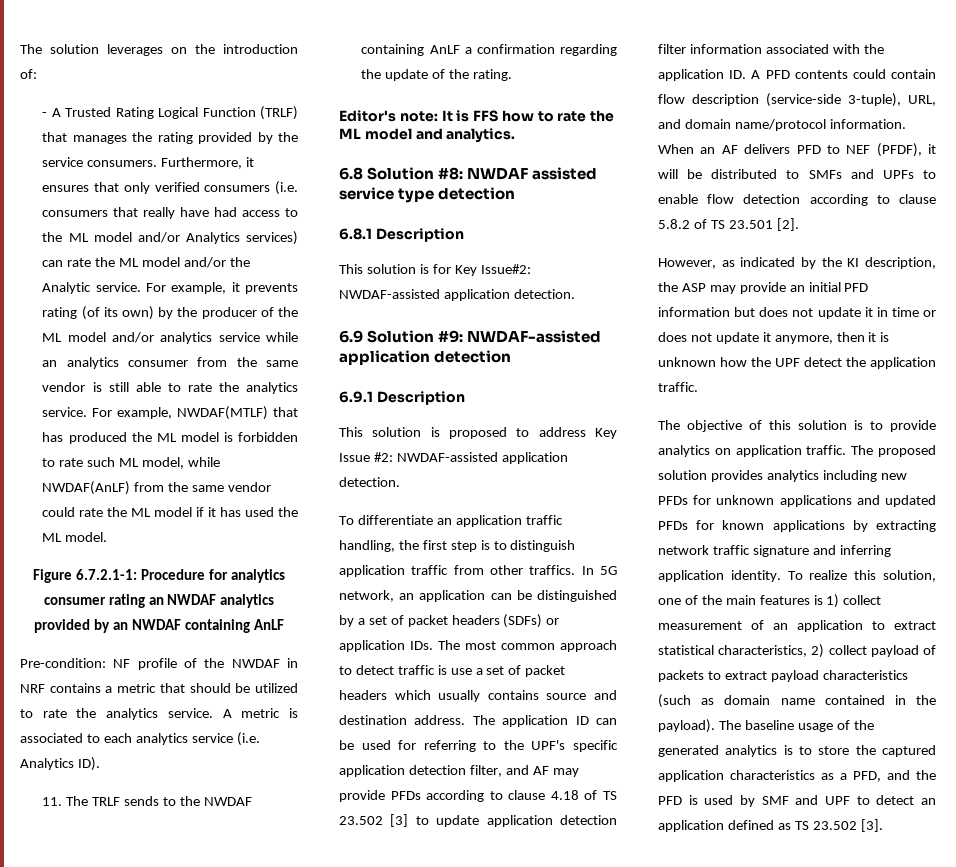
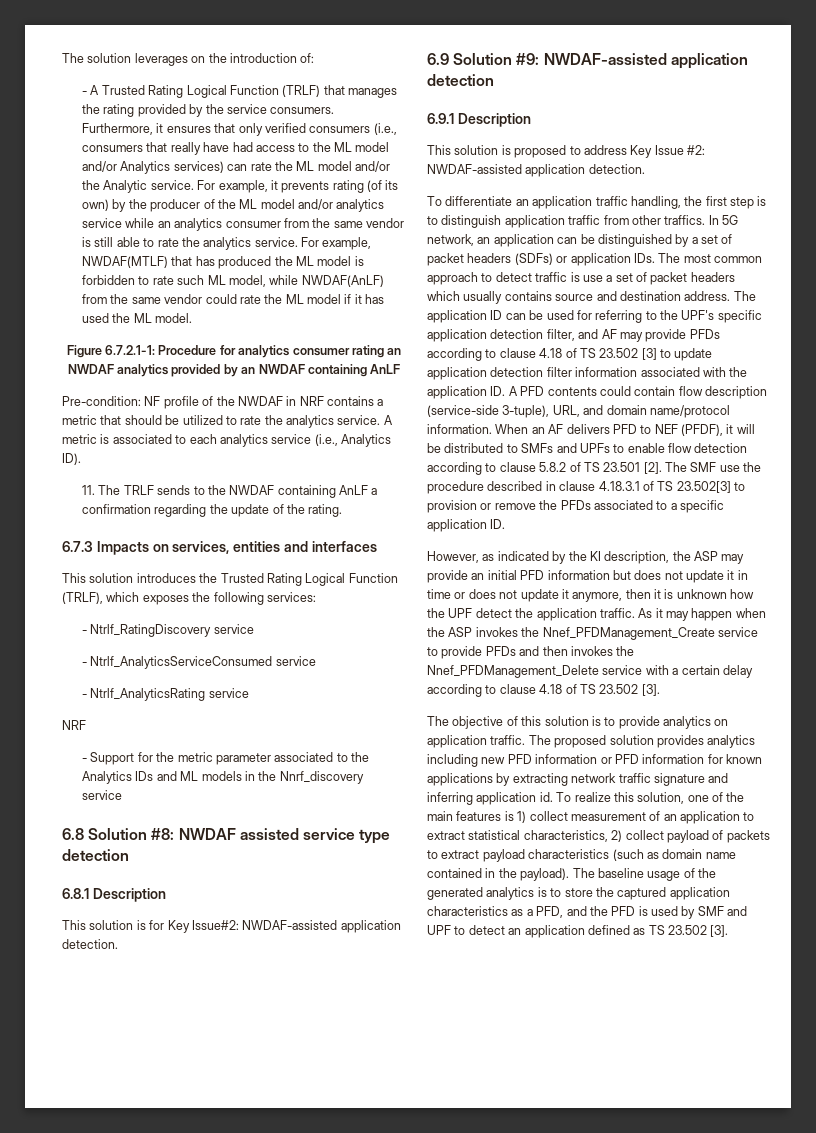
- Furthermore, it ensures that only verified consumers (i.e. consumers that really have had access to the ML model and/or Analytics services) can rate the ML model and/or the Analytic service.
+ Furthermore, it ensures that only verified consumers (i.e., consumers that really have had access to the ML model and/or Analytics services) can rate the ML model and/or the Analytic service.
- A metric is associated to each analytics service (i.e. Analytics ID).
+ A metric is associated to each analytics service (i.e., Analytics ID).
- Editor's note: It is FFS how to rate the ML model and analytics.
+ 6.7.3 Impacts on services, entities and interfaces
+ This solution introduces the Trusted Rating Logical Function (TRLF), which exposes the following services:
+ - Ntrlf_RatingDiscovery service
+ - Ntrlf_AnalyticsServiceConsumed service
+ - Ntrlf_AnalyticsRating service
+ NRF
+ - Support for the metric parameter associated to the Analytics IDs and ML models in the Nnrf_discovery service
+ The SMF use the procedure described in clause 4.18.3.1 of TS 23.502[3] to provision or remove the PFDs associated to a specific application ID.
+ As it may happen when the ASP invokes the Nnef_PFDManagement_Create service to provide PFDs and then invokes the Nnef_PFDManagement_Delete service with a certain delay according to clause 4.18 of TS 23.502 [3].
- The proposed solution provides analytics including new PFDs for unknown applications and updated PFDs for known applications by extracting network traffic signature and inferring application identity.
+ The proposed solution provides analytics including new PFD information or PFD information for known applications by extracting network traffic signature and inferring application id.

